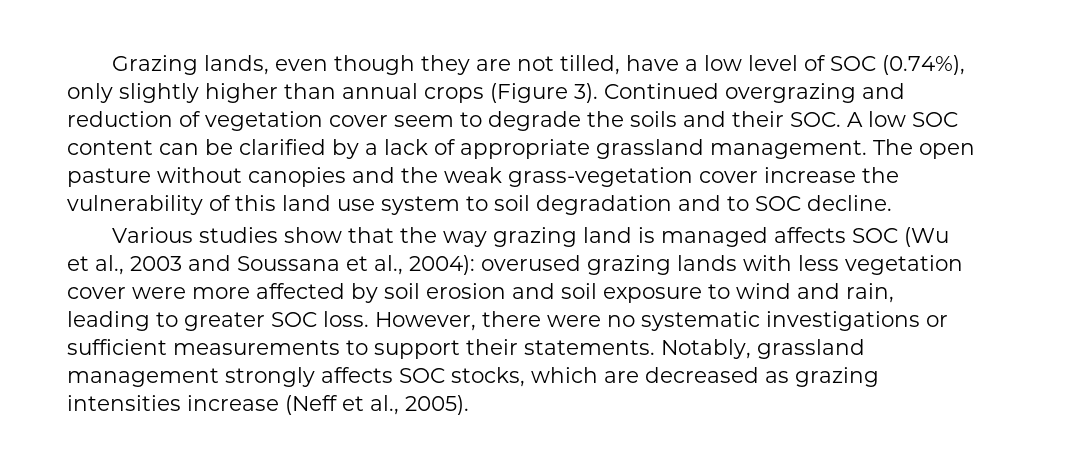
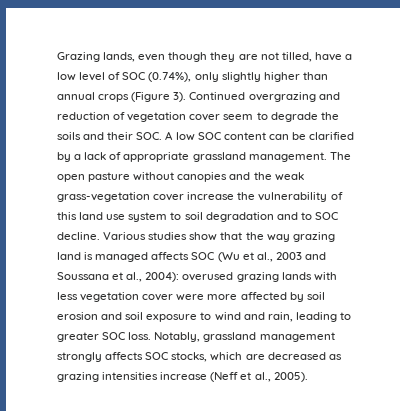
- The open pasture without canopies and the weak grass-vegetation cover increase the vulnerability of this land use system to soil degradation and to SOC decline.
- Various studies show that the way grazing land is managed affects SOC (Wu et al., 2003 and Soussana et al., 2004):
+ The open pasture without canopies and the weak grass-vegetation cover increase the vulnerability of this land use system to soil degradation and to SOC decline. Various studies show that the way grazing land is managed affects SOC (Wu et al., 2003 and Soussana et al., 2004):
- However, there were no systematic investigations or sufficient measurements to support their statements.

